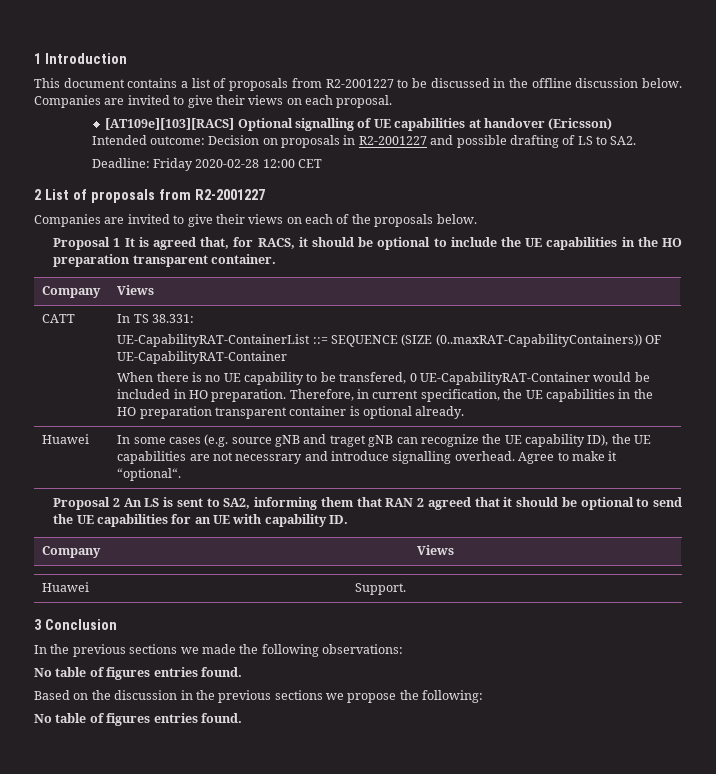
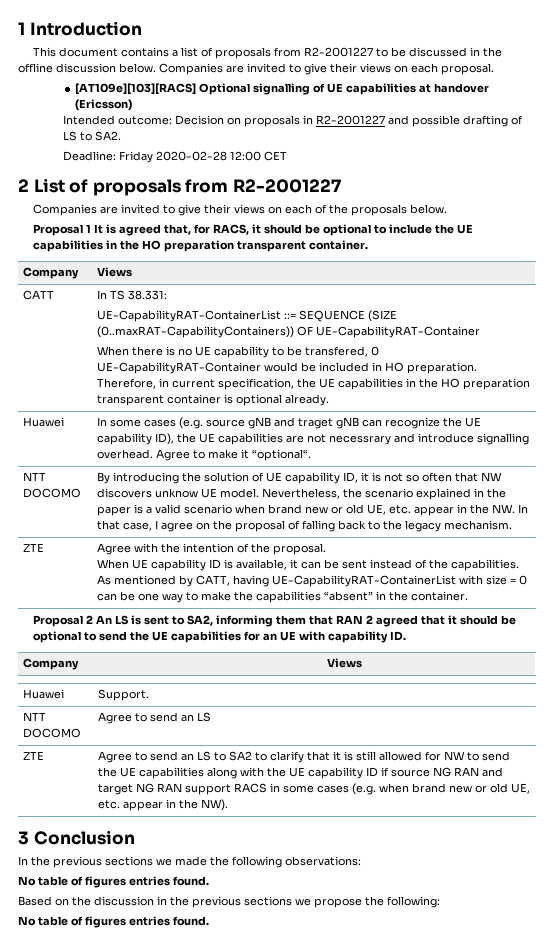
+ NTT DOCOMO | By introducing the solution of UE capability ID, it is not so often that NW discovers unknow UE model. Nevertheless, the scenario explained in the paper is a valid scenario when brand new or old UE, etc. appear in the NW. In that case, I agree on the proposal of falling back to the legacy mechanism.
+ ZTE | Agree with the intention of the proposal.
+ When UE capability ID is available, it can be sent instead of the capabilities. As mentioned by CATT, having UE-CapabilityRAT-ContainerList with size = 0 can be one way to make the capabilities “absent” in the container.
+ NTT DOCOMO | Agree to send an LS
+ ZTE | Agree to send an LS to SA2 to clarify that it is still allowed for NW to send the UE capabilities along with the UE capability ID if source NG RAN and target NG RAN support RACS in some cases (e.g. when brand new or old UE, etc. appear in the NW).

